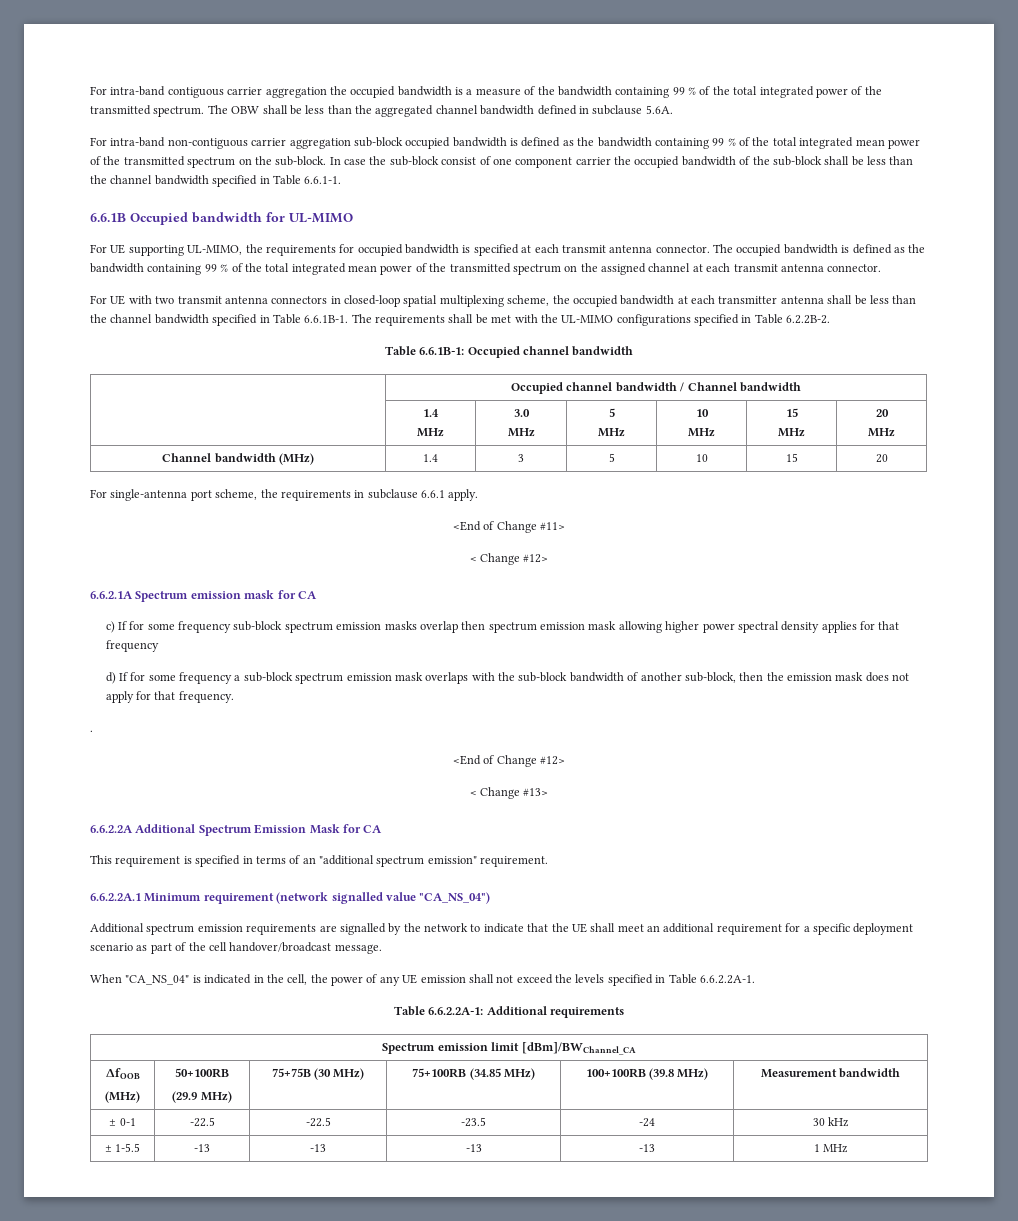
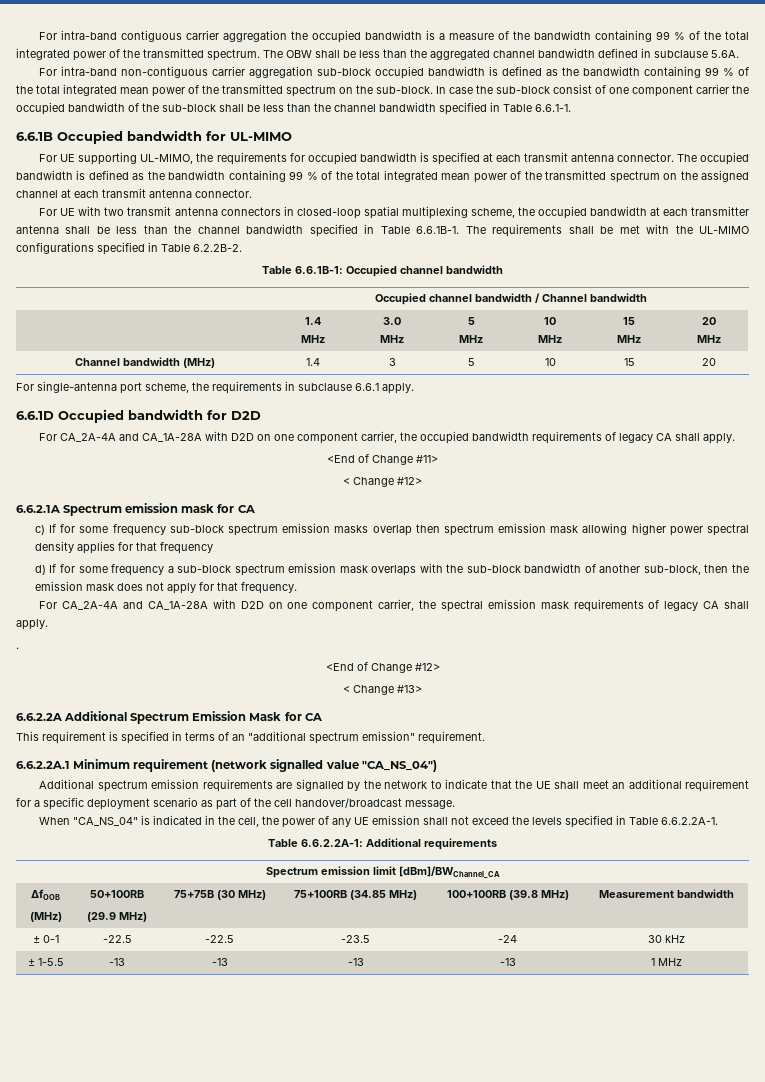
+ 6.6.1D Occupied bandwidth for D2D
+ For CA_2A-4A and CA_1A-28A with D2D on one component carrier, the occupied bandwidth requirements of legacy CA shall apply.
+ For CA_2A-4A and CA_1A-28A with D2D on one component carrier, the spectral emission mask requirements of legacy CA shall apply.

